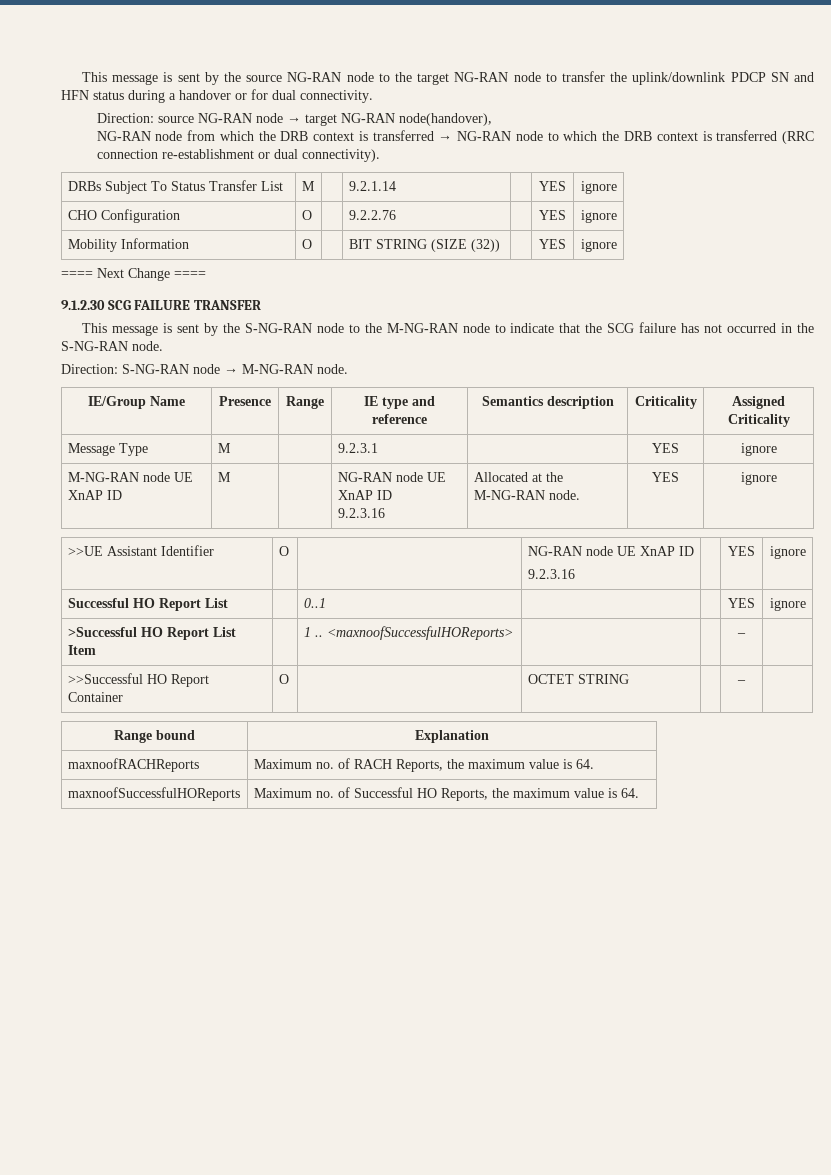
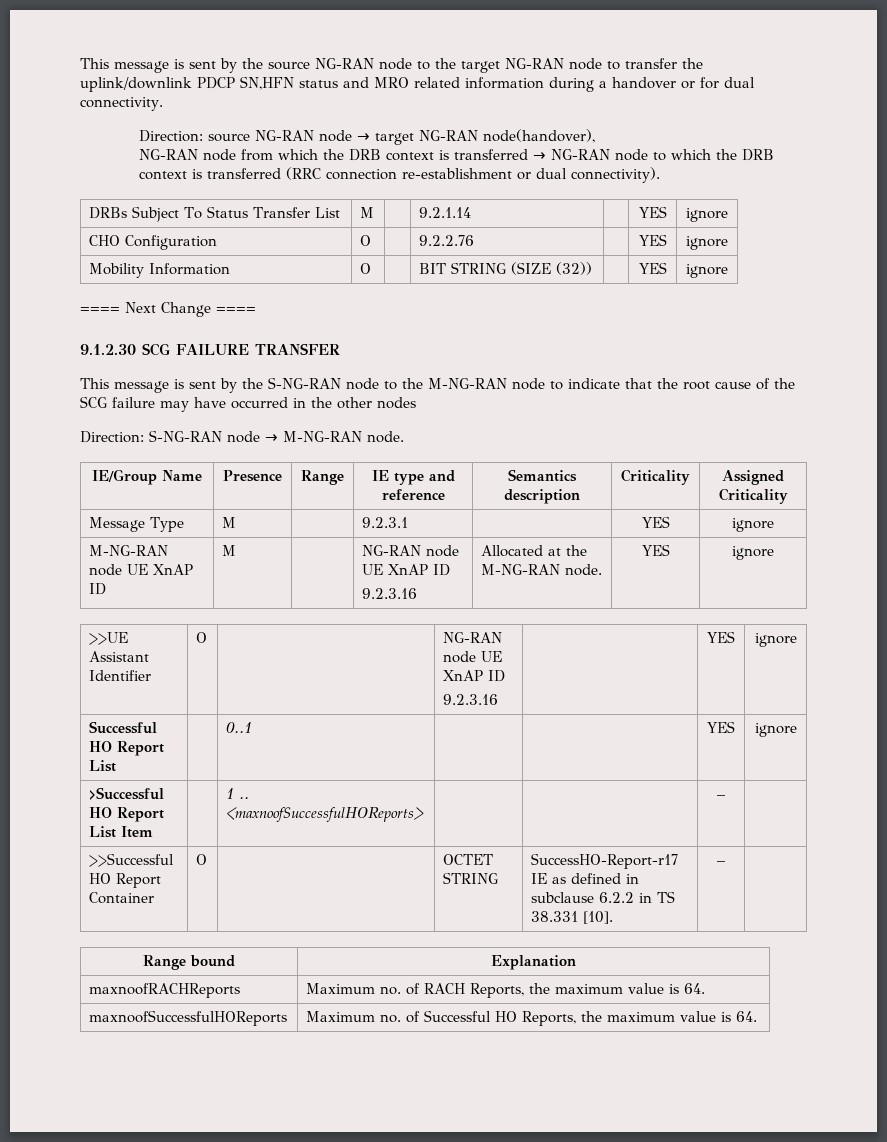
- This message is sent by the source NG-RAN node to the target NG-RAN node to transfer the uplink/downlink PDCP SN and HFN status during a handover or for dual connectivity.
+ This message is sent by the source NG-RAN node to the target NG-RAN node to transfer the uplink/downlink PDCP SN,HFN status and MRO related information during a handover or for dual connectivity.
- This message is sent by the S-NG-RAN node to the M-NG-RAN node to indicate that the SCG failure has not occurred in the S-NG-RAN node.
+ This message is sent by the S-NG-RAN node to the M-NG-RAN node to indicate that the root cause of the SCG failure may have occurred in the other nodes
- >>Successful HO Report Container | O | | OCTET STRING | | – |
+ >>Successful HO Report Container | O | | OCTET STRING | SuccessHO-Report-r17 IE as defined in subclause 6.2.2 in TS 38.331 [10]. | – |

